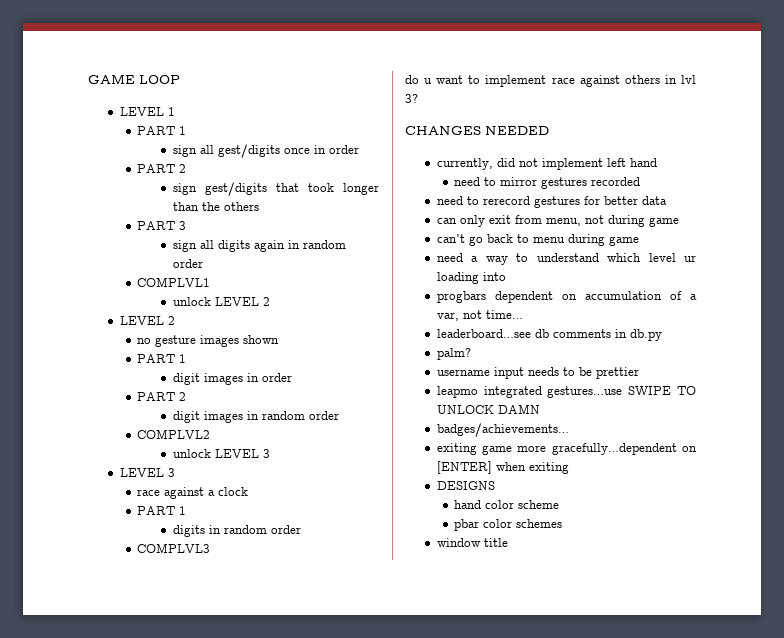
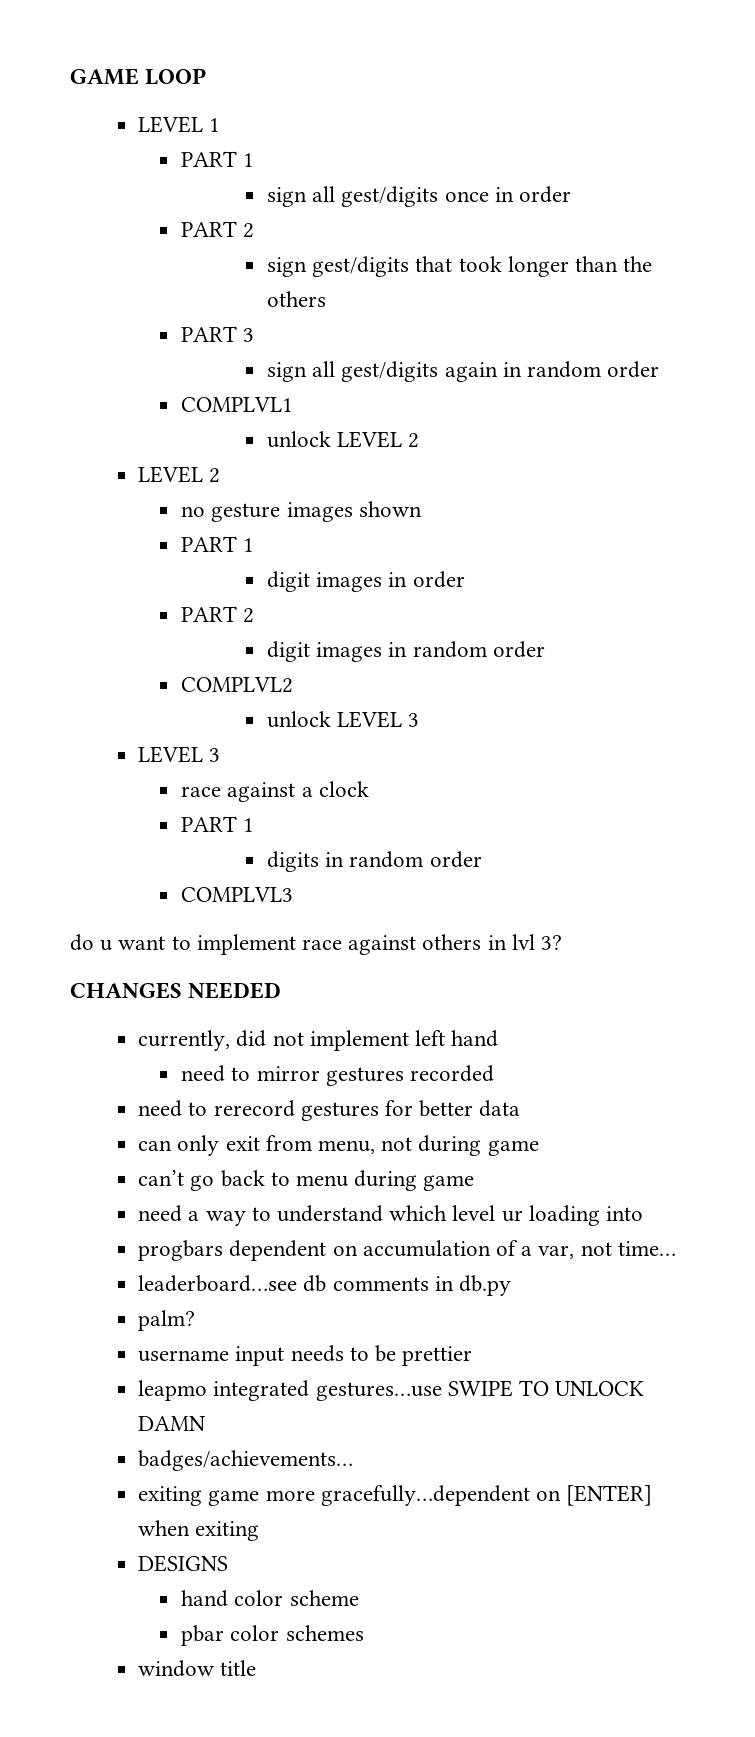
- sign all digits again in random order
+ sign all gest/digits again in random order

